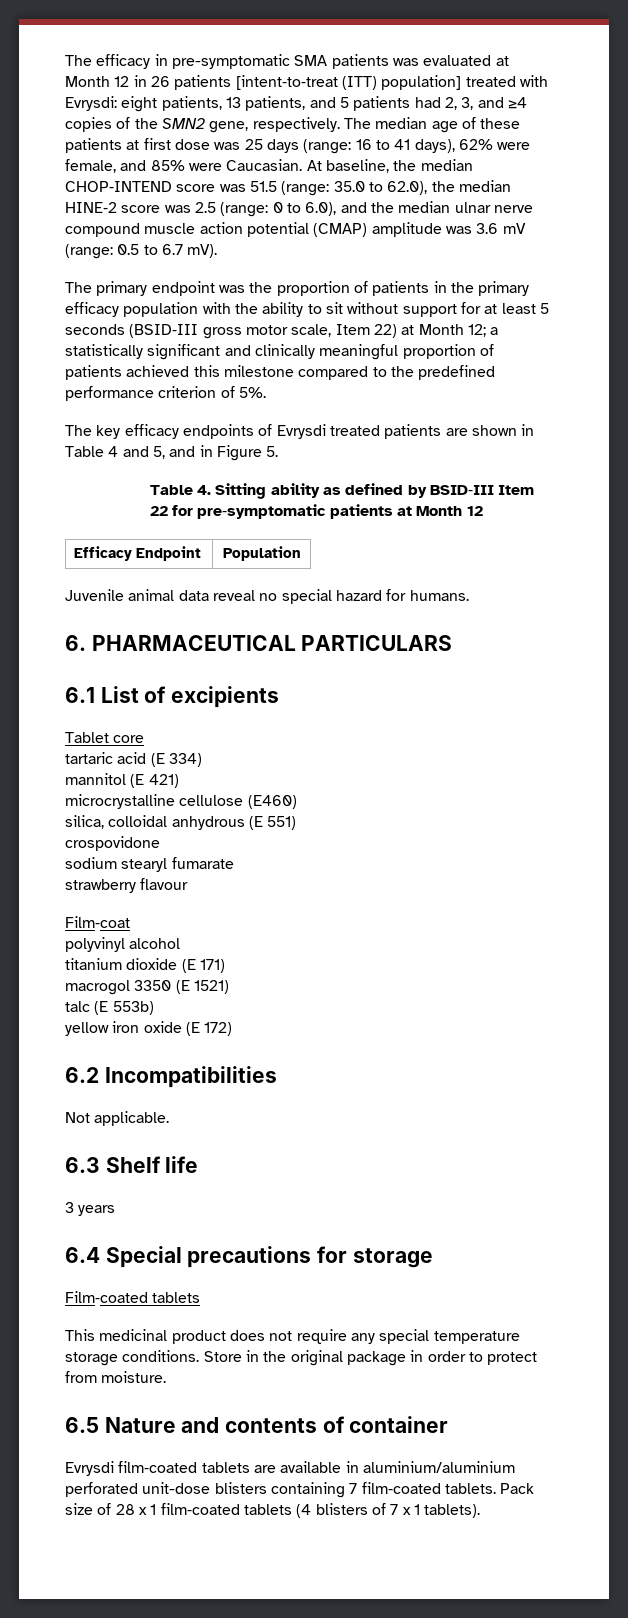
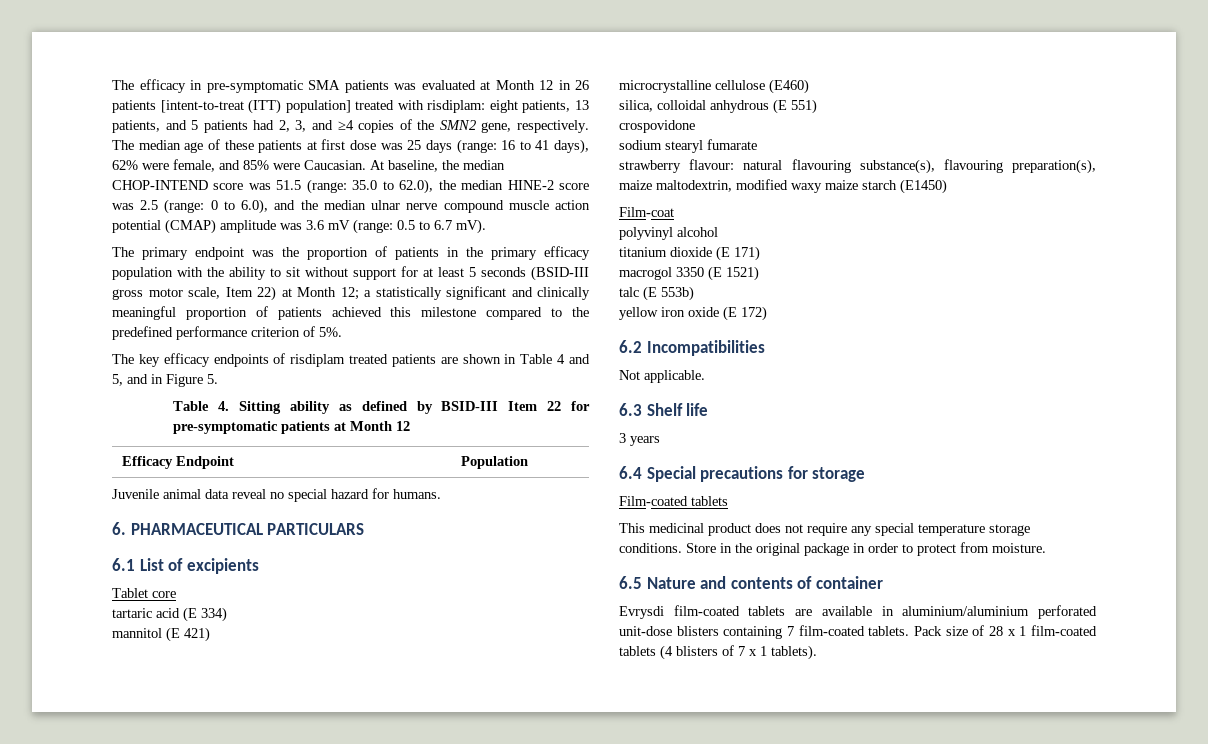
- The efficacy in pre-symptomatic SMA patients was evaluated at Month 12 in 26 patients [intent‑to‑treat (ITT) population] treated with Evrysdi: eight patients, 13 patients, and 5 patients had 2, 3, and ≥4 copies of the SMN2 gene, respectively.
+ The efficacy in pre-symptomatic SMA patients was evaluated at Month 12 in 26 patients [intent‑to‑treat (ITT) population] treated with risdiplam: eight patients, 13 patients, and 5 patients had 2, 3, and ≥4 copies of the SMN2 gene, respectively.
- The key efficacy endpoints of Evrysdi treated patients are shown in Table 4 and 5, and in Figure 5.
+ The key efficacy endpoints of risdiplam treated patients are shown in Table 4 and 5, and in Figure 5.
- strawberry flavour
+ strawberry flavour: natural flavouring substance(s), flavouring preparation(s), maize maltodextrin, modified waxy maize starch (E1450)

